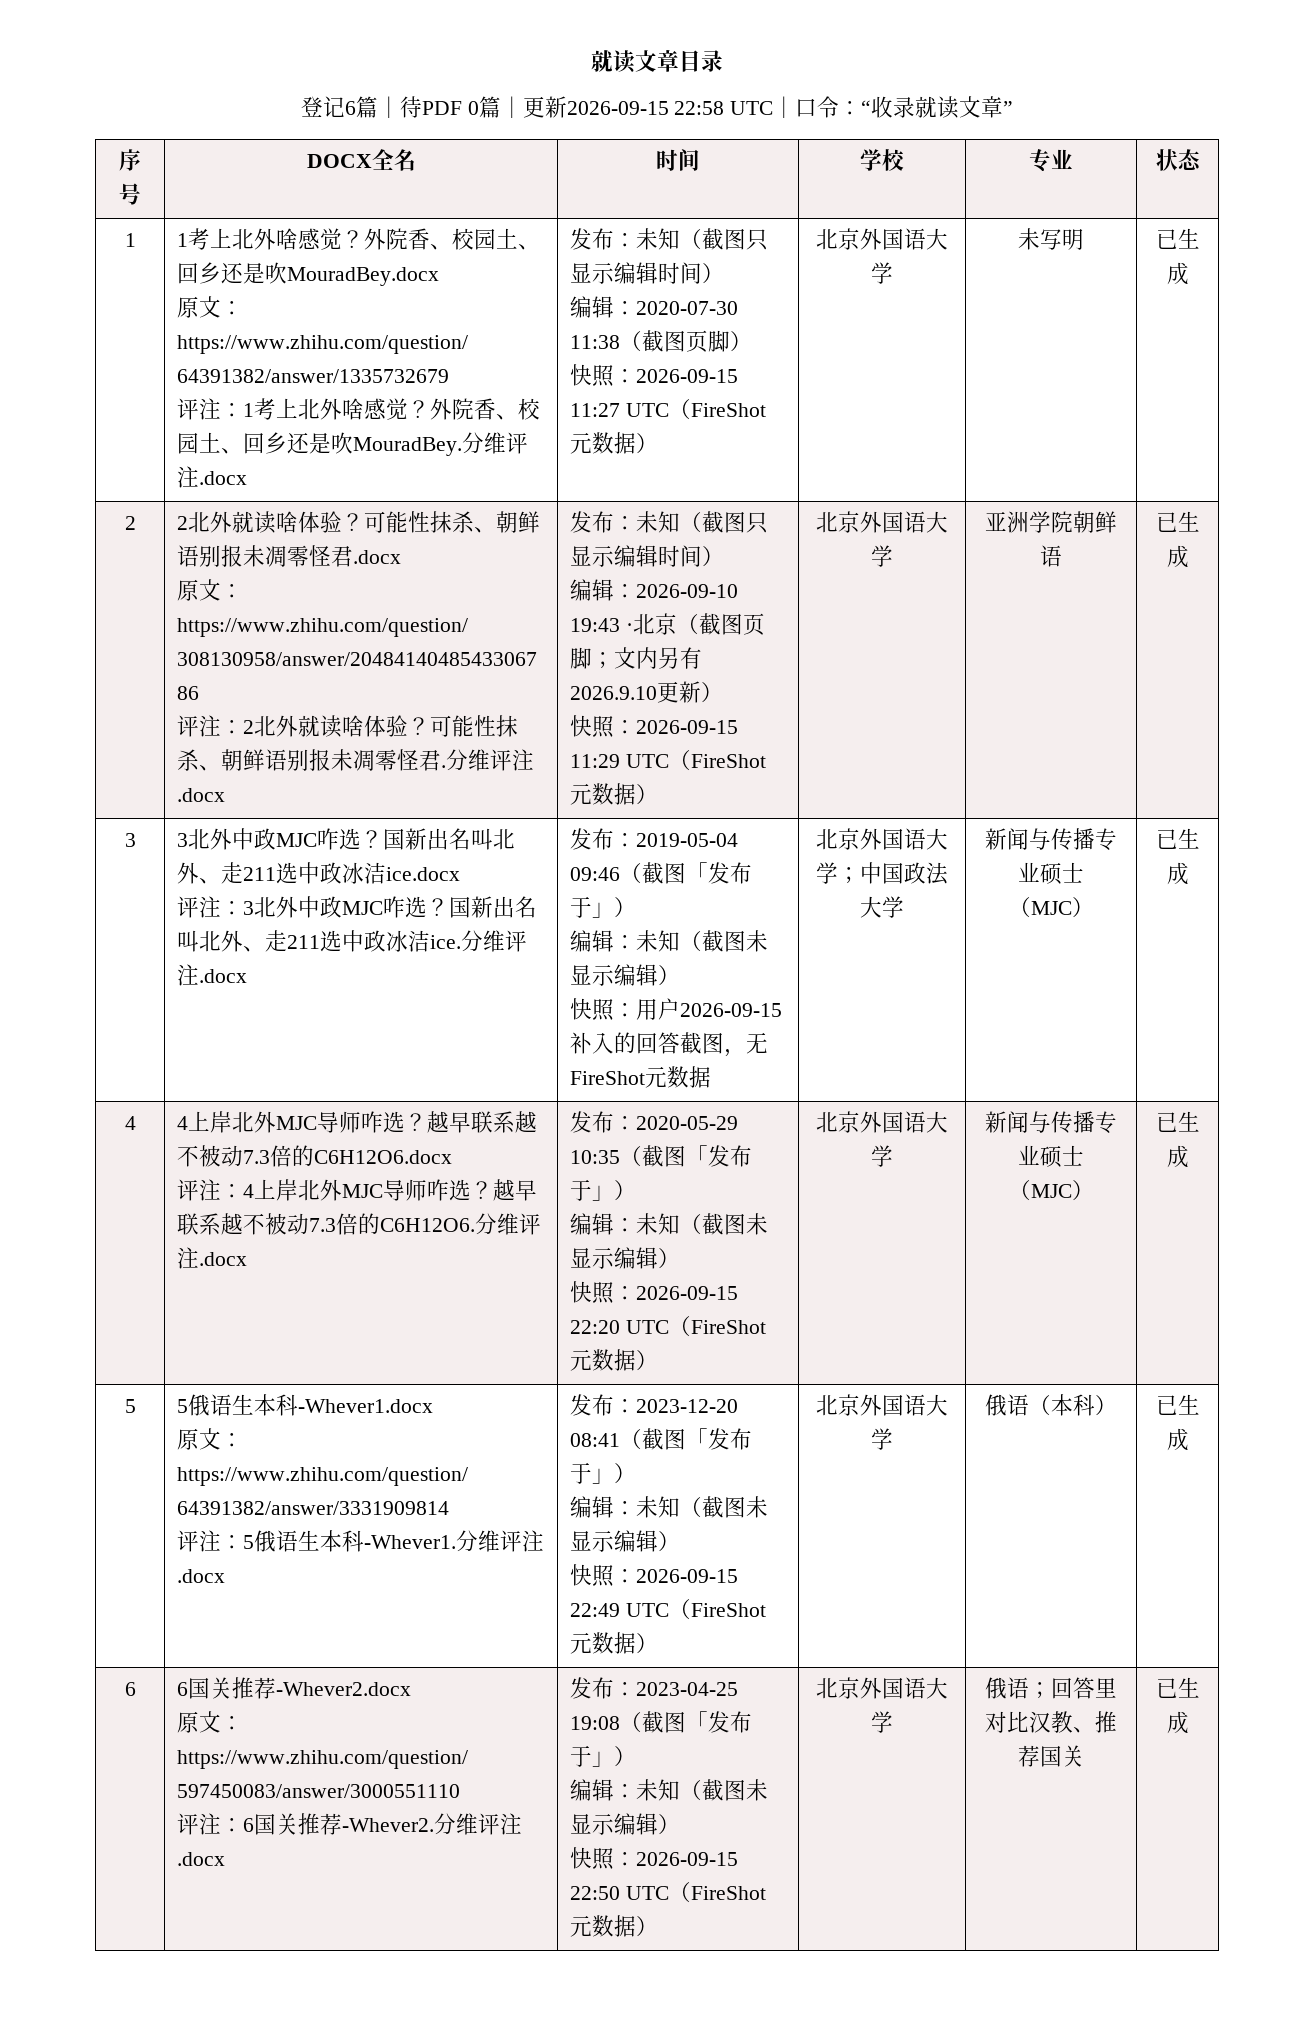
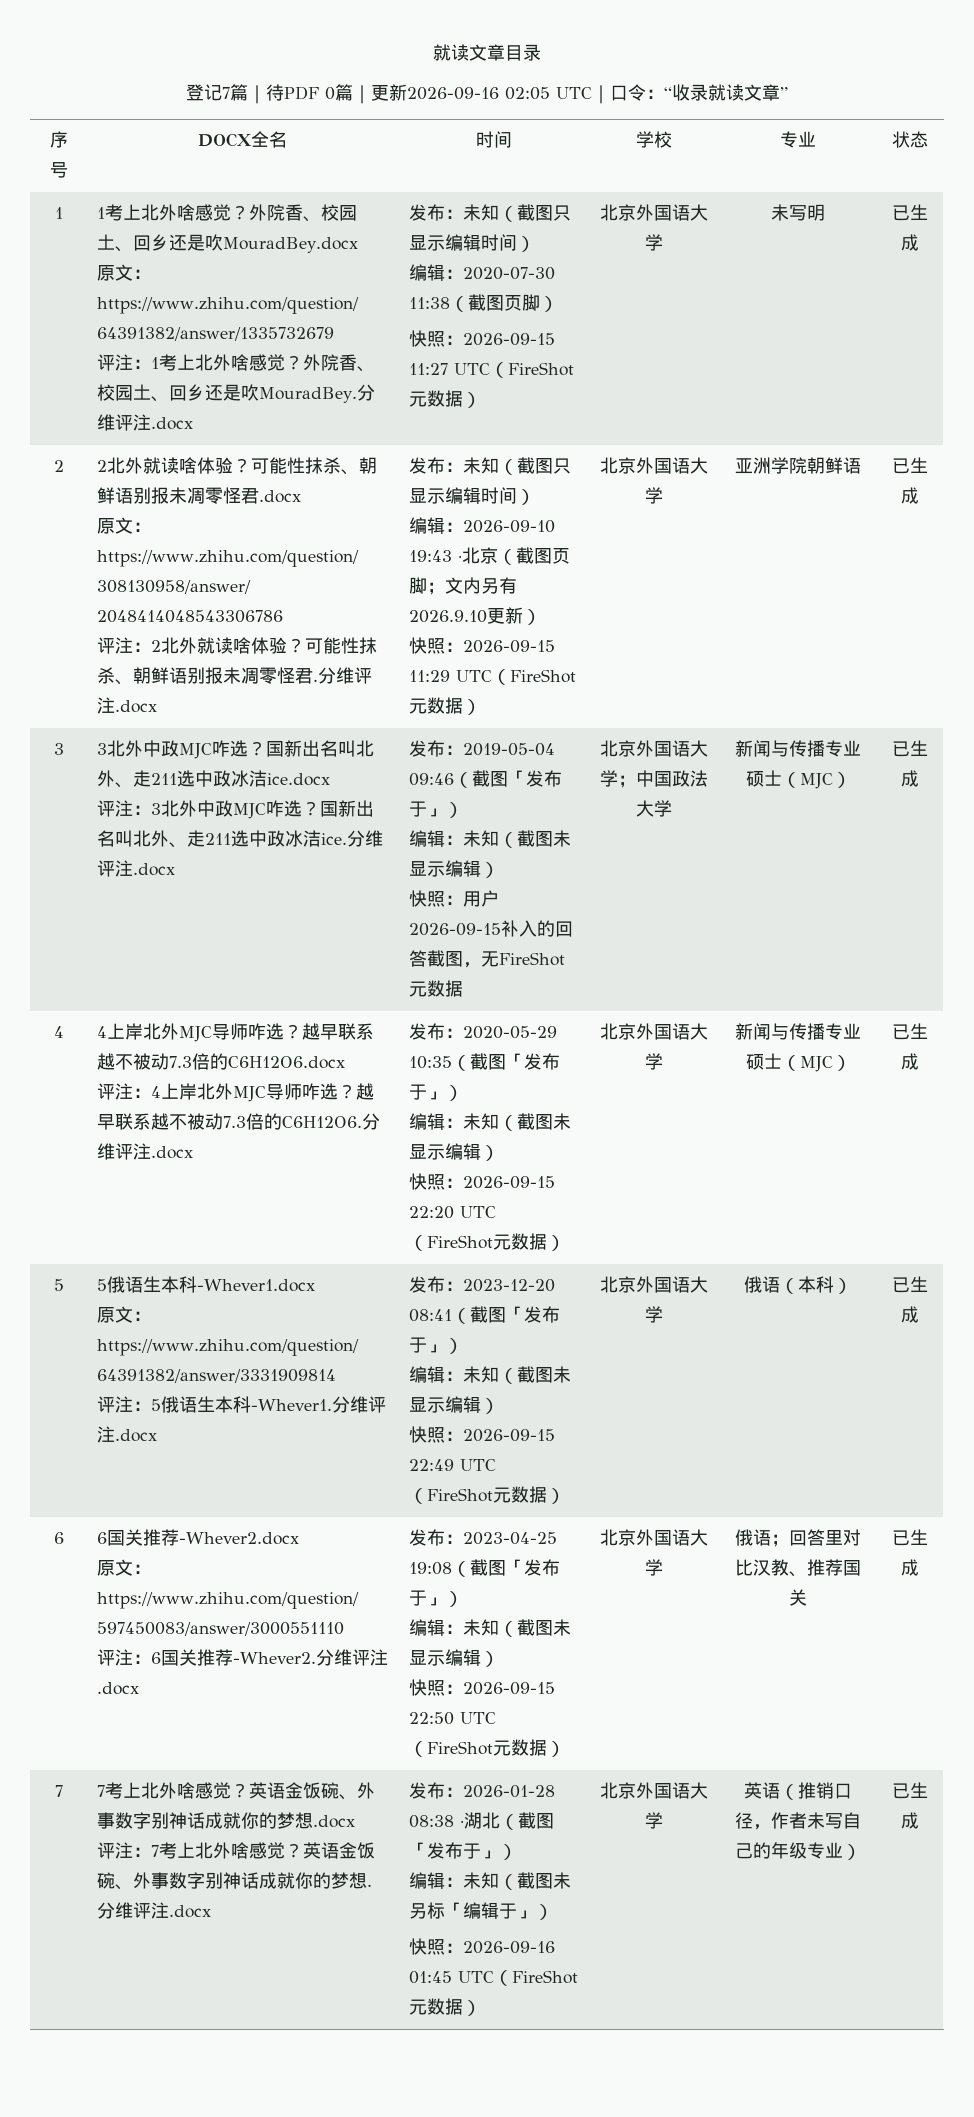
- 登记6篇｜待PDF 0篇｜更新2026-09-15 22:58 UTC｜口令：“收录就读文章”
+ 登记7篇｜待PDF 0篇｜更新2026-09-16 02:05 UTC｜口令：“收录就读文章”
+ 7 | 7考上北外啥感觉？英语金饭碗、外事数字别神话成就你的梦想.docx
+ 评注：7考上北外啥感觉？英语金饭碗、外事数字别神话成就你的梦想.分维评注.docx | 发布：2026-01-28 08:38 ·湖北（截图「发布于」）
+ 编辑：未知（截图未另标「编辑于」）
+ 快照：2026-09-16 01:45 UTC（FireShot元数据） | 北京外国语大学 | 英语（推销口径，作者未写自己的年级专业） | 已生成

